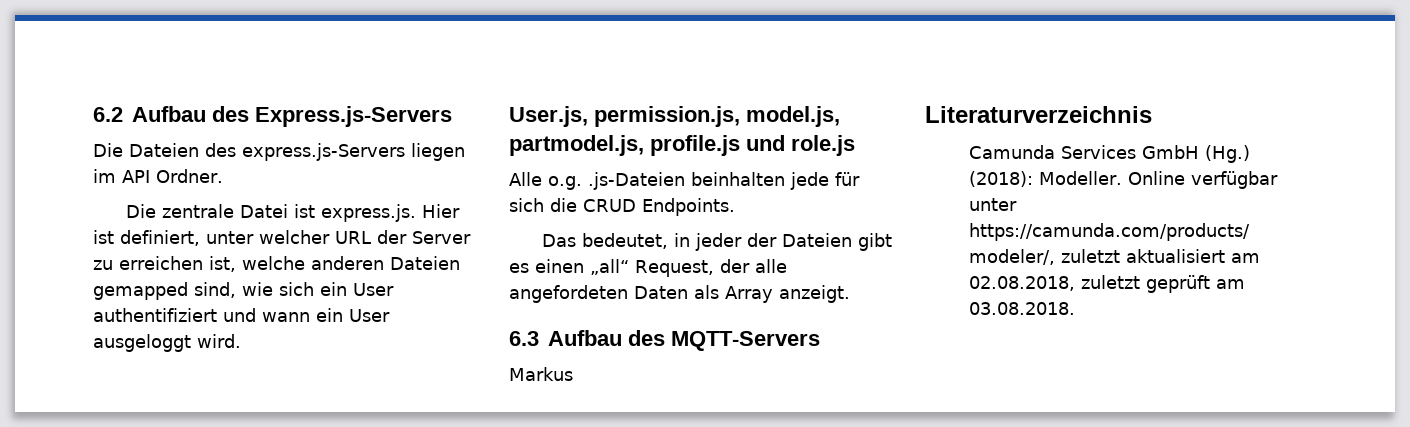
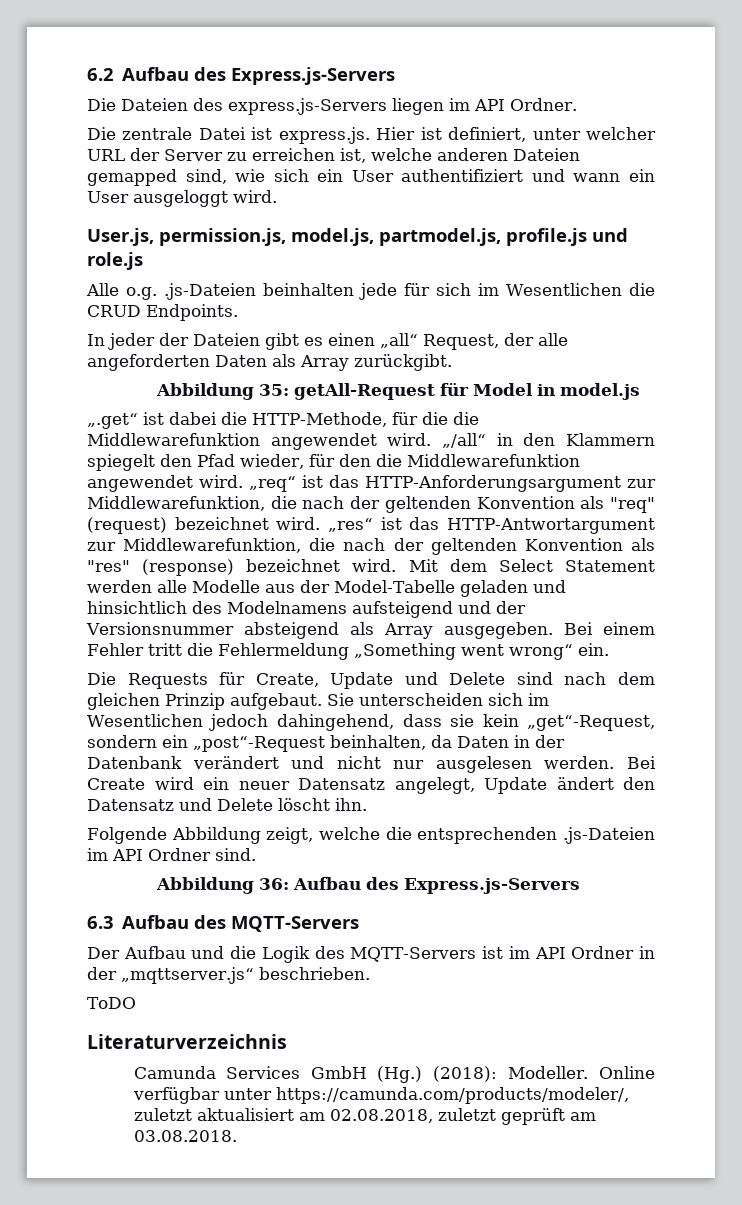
- Alle o.g. .js-Dateien beinhalten jede für sich die CRUD Endpoints.
+ Alle o.g. .js-Dateien beinhalten jede für sich im Wesentlichen die CRUD Endpoints.
- Das bedeutet, in jeder der Dateien gibt es einen „all“ Request, der alle angefordeten Daten als Array anzeigt.
+ In jeder der Dateien gibt es einen „all“ Request, der alle angeforderten Daten als Array zurückgibt.
+ Abbildung 35: getAll-Request für Model in model.js
+ „.get“ ist dabei die HTTP-Methode, für die die Middlewarefunktion angewendet wird. „/all“ in den Klammern spiegelt den Pfad wieder, für den die Middlewarefunktion angewendet wird. „req“ ist das HTTP-Anforderungsargument zur Middlewarefunktion, die nach der geltenden Konvention als "req" (request) bezeichnet wird. „res“ ist das HTTP-Antwortargument zur Middlewarefunktion, die nach der geltenden Konvention als "res" (response) bezeichnet wird. Mit dem Select Statement werden alle Modelle aus der Model-Tabelle geladen und hinsichtlich des Modelnamens aufsteigend und der Versionsnummer absteigend als Array ausgegeben. Bei einem Fehler tritt die Fehlermeldung „Something went wrong“ ein.
+ Die Requests für Create, Update und Delete sind nach dem gleichen Prinzip aufgebaut. Sie unterscheiden sich im Wesentlichen jedoch dahingehend, dass sie kein „get“-Request, sondern ein „post“-Request beinhalten, da Daten in der Datenbank verändert und nicht nur ausgelesen werden. Bei Create wird ein neuer Datensatz angelegt, Update ändert den Datensatz und Delete löscht ihn.
+ Folgende Abbildung zeigt, welche die entsprechenden .js-Dateien im API Ordner sind.
+ Abbildung 36: Aufbau des Express.js-Servers
  6.3 Aufbau des MQTT-Servers
- Markus
+ Der Aufbau und die Logik des MQTT-Servers ist im API Ordner in der „mqttserver.js“ beschrieben.
+ ToDO

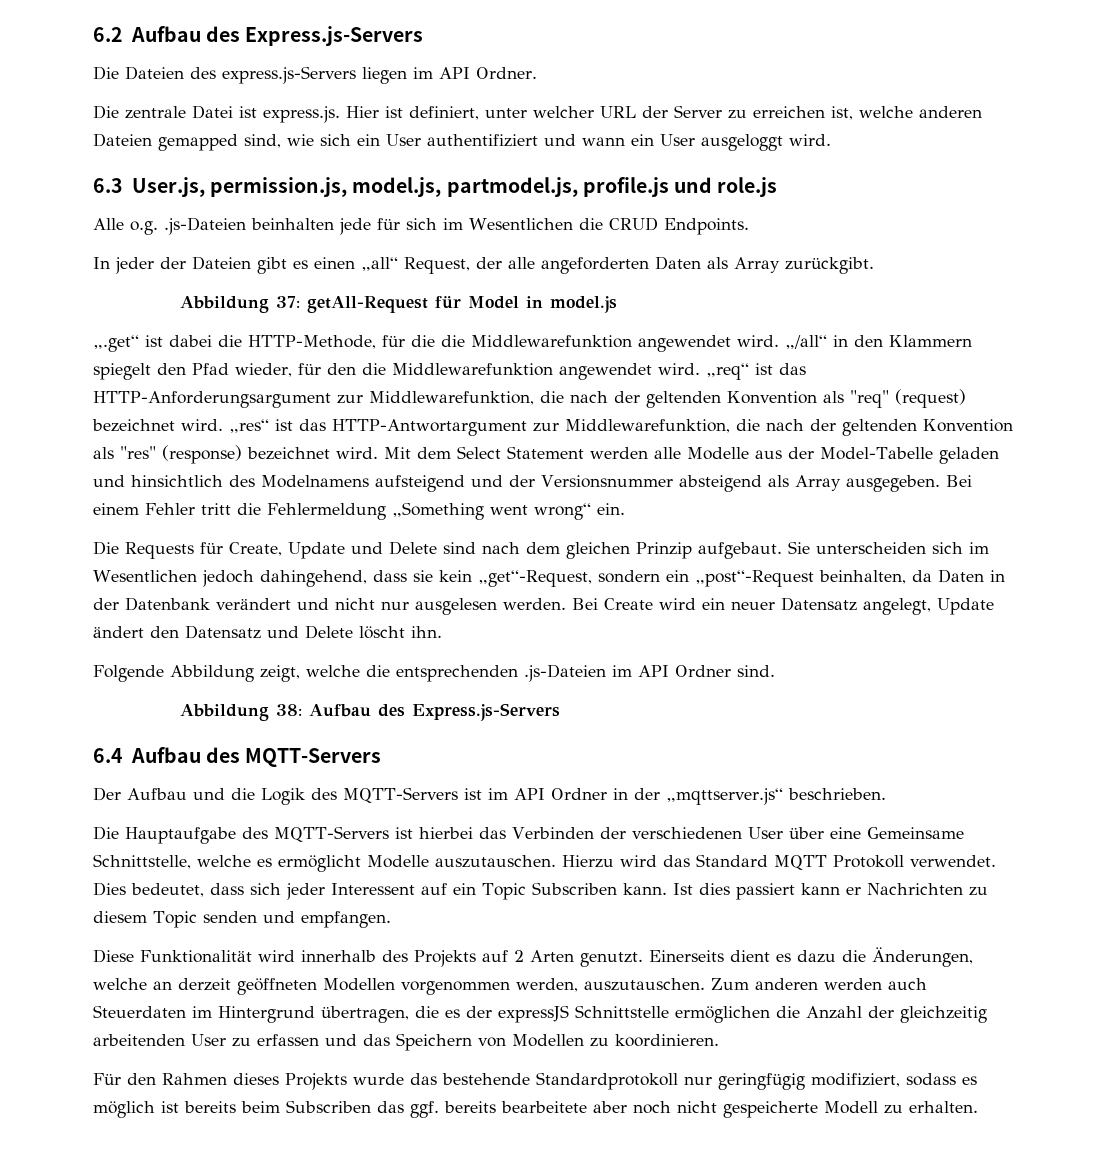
- User.js, permission.js, model.js, partmodel.js, profile.js und role.js
+ 6.3 User.js, permission.js, model.js, partmodel.js, profile.js und role.js
- Abbildung 35: getAll-Request für Model in model.js
+ Abbildung 37: getAll-Request für Model in model.js
- Abbildung 36: Aufbau des Express.js-Servers
- 6.3 Aufbau des MQTT-Servers
+ Abbildung 38: Aufbau des Express.js-Servers
+ 6.4 Aufbau des MQTT-Servers
- ToDO
- Literaturverzeichnis
- Camunda Services GmbH (Hg.) (2018): Modeller. Online verfügbar unter https://camunda.com/products/modeler/, zuletzt aktualisiert am 02.08.2018, zuletzt geprüft am 03.08.2018.
+ Die Hauptaufgabe des MQTT-Servers ist hierbei das Verbinden der verschiedenen User über eine Gemeinsame Schnittstelle, welche es ermöglicht Modelle auszutauschen. Hierzu wird das Standard MQTT Protokoll verwendet. Dies bedeutet, dass sich jeder Interessent auf ein Topic Subscriben kann. Ist dies passiert kann er Nachrichten zu diesem Topic senden und empfangen.
+ Diese Funktionalität wird innerhalb des Projekts auf 2 Arten genutzt. Einerseits dient es dazu die Änderungen, welche an derzeit geöffneten Modellen vorgenommen werden, auszutauschen. Zum anderen werden auch Steuerdaten im Hintergrund übertragen, die es der expressJS Schnittstelle ermöglichen die Anzahl der gleichzeitig arbeitenden User zu erfassen und das Speichern von Modellen zu koordinieren.
+ Für den Rahmen dieses Projekts wurde das bestehende Standardprotokoll nur geringfügig modifiziert, sodass es möglich ist bereits beim Subscriben das ggf. bereits bearbeitete aber noch nicht gespeicherte Modell zu erhalten.

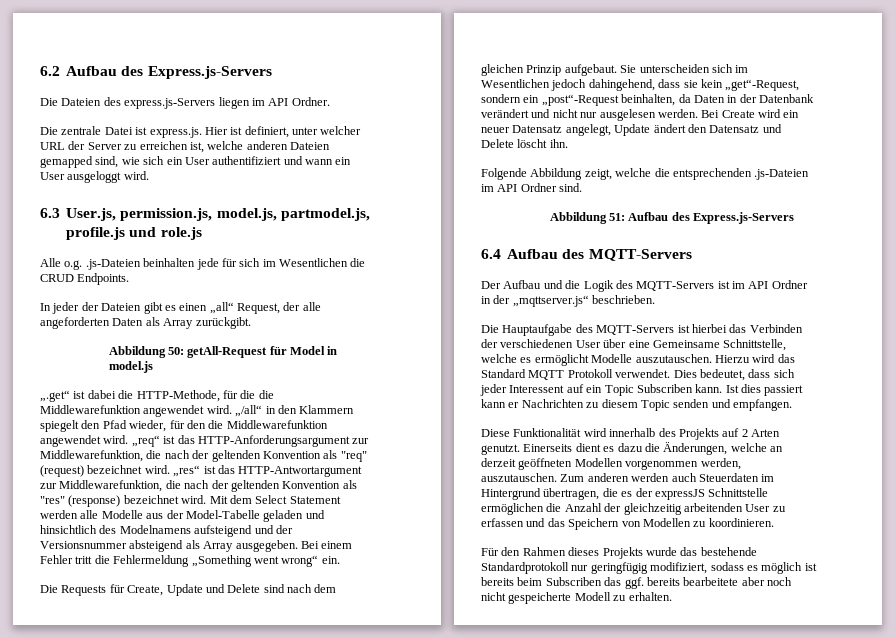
- Abbildung 37: getAll-Request für Model in model.js
+ Abbildung 50: getAll-Request für Model in model.js
- Abbildung 38: Aufbau des Express.js-Servers
+ Abbildung 51: Aufbau des Express.js-Servers

